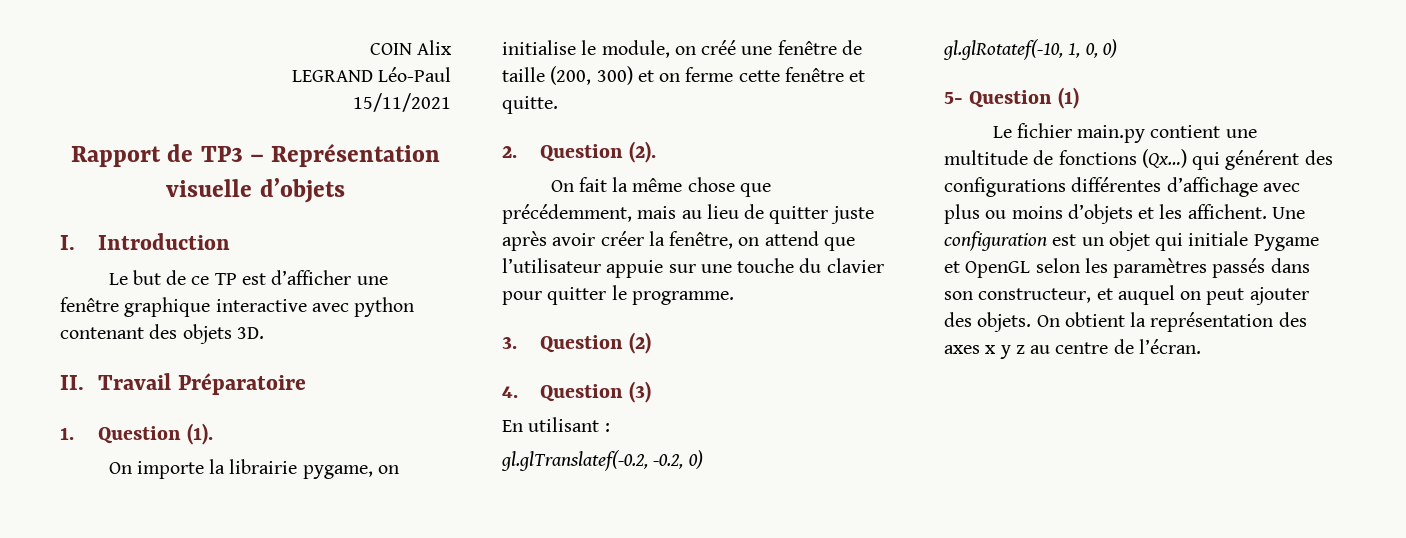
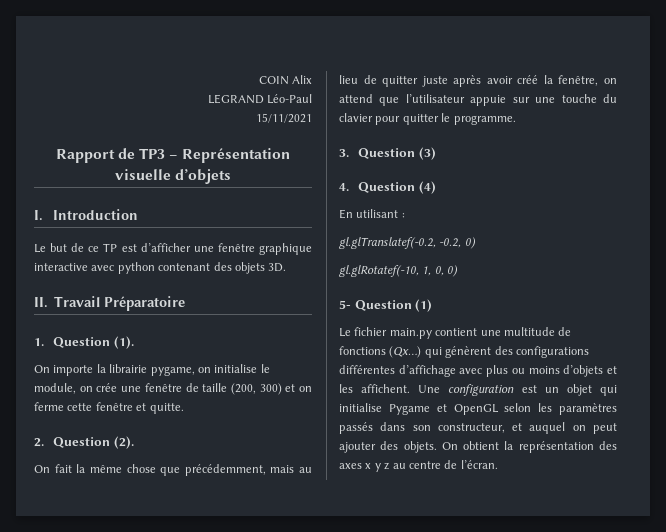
- On importe la librairie pygame, on initialise le module, on créé une fenêtre de taille (200, 300) et on ferme cette fenêtre et quitte.
+ On importe la librairie pygame, on initialise le module, on crée une fenêtre de taille (200, 300) et on ferme cette fenêtre et quitte.
- On fait la même chose que précédemment, mais au lieu de quitter juste après avoir créer la fenêtre, on attend que l’utilisateur appuie sur une touche du clavier pour quitter le programme.
+ On fait la même chose que précédemment, mais au lieu de quitter juste après avoir créé la fenêtre, on attend que l’utilisateur appuie sur une touche du clavier pour quitter le programme.
- 3. Question (2)
+ 3. Question (3)
- 4. Question (3)
+ 4. Question (4)
- Le fichier main.py contient une multitude de fonctions (Qx…) qui générent des configurations différentes d’affichage avec plus ou moins d’objets et les affichent.
+ Le fichier main.py contient une multitude de fonctions (Qx…) qui génèrent des configurations différentes d’affichage avec plus ou moins d’objets et les affichent.
- Une configuration est un objet qui initiale Pygame et OpenGL selon les paramètres passés dans son constructeur, et auquel on peut ajouter des objets.
+ Une configuration est un objet qui initialise Pygame et OpenGL selon les paramètres passés dans son constructeur, et auquel on peut ajouter des objets.

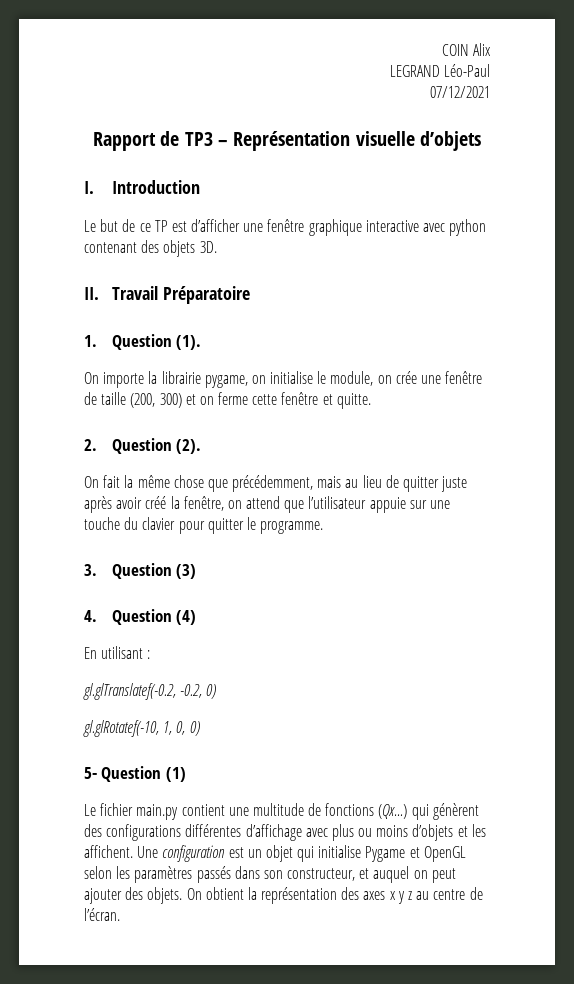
- 15/11/2021
+ 07/12/2021

